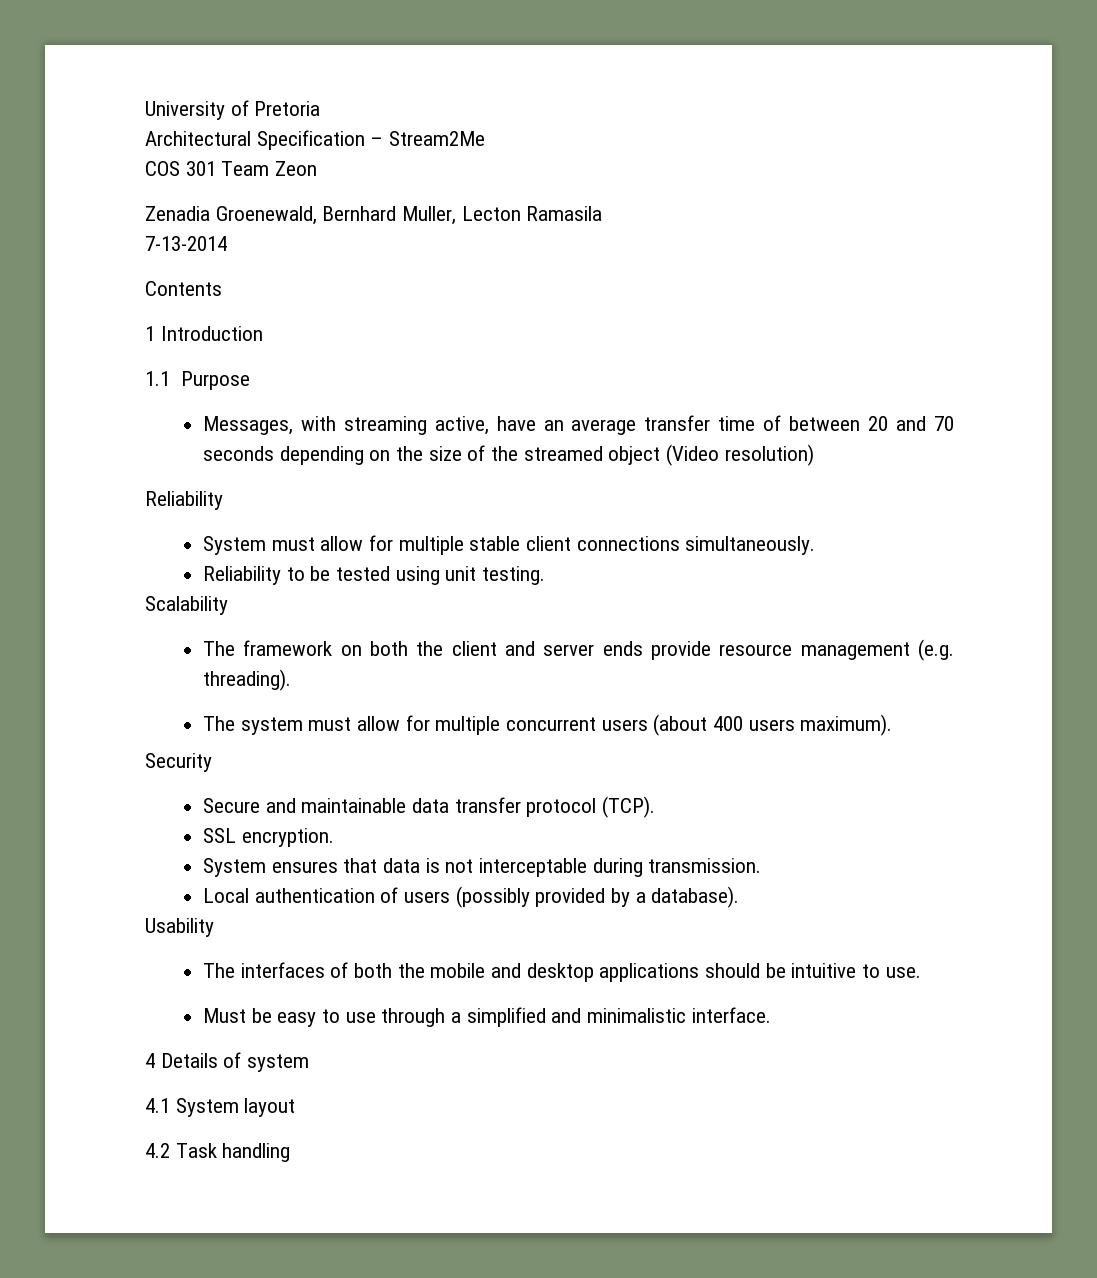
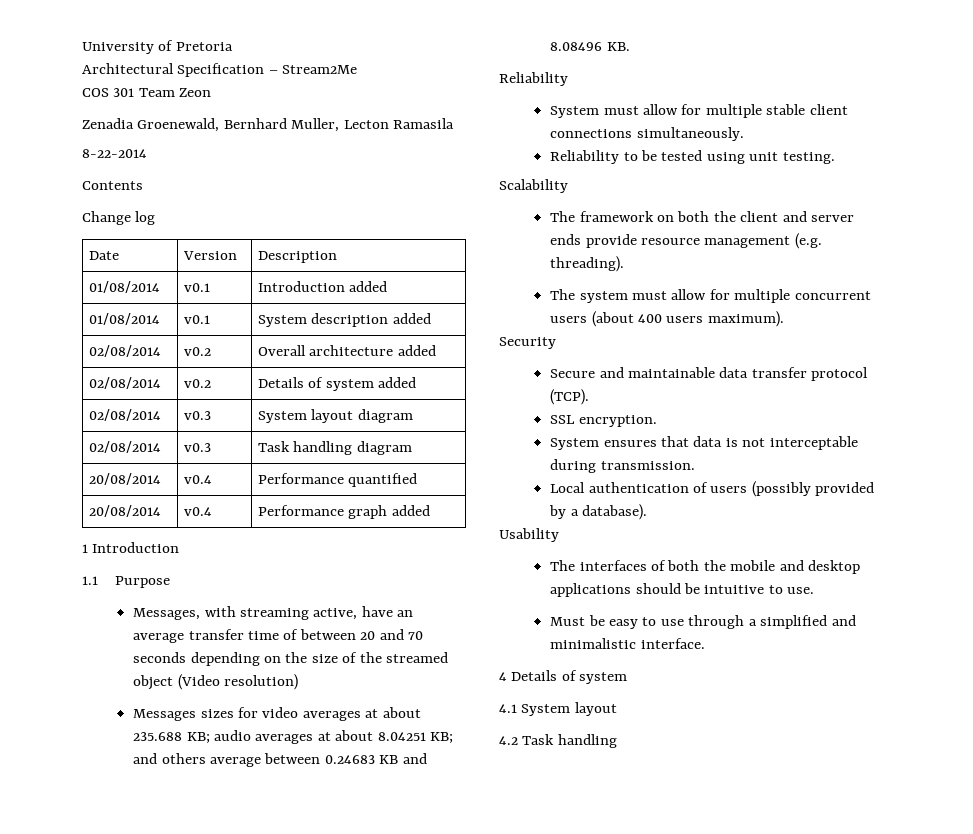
- 7-13-2014
+ 8-22-2014
+ Change log
+ Date | Version | Description
+ 01/08/2014 | v0.1 | Introduction added
+ 01/08/2014 | v0.1 | System description added
+ 02/08/2014 | v0.2 | Overall architecture added
+ 02/08/2014 | v0.2 | Details of system added
+ 02/08/2014 | v0.3 | System layout diagram
+ 02/08/2014 | v0.3 | Task handling diagram
+ 20/08/2014 | v0.4 | Performance quantified
+ 20/08/2014 | v0.4 | Performance graph added
+ Messages sizes for video averages at about 235.688 KB; audio averages at about 8.04251 KB; and others average between 0.24683 KB and 8.08496 KB.

